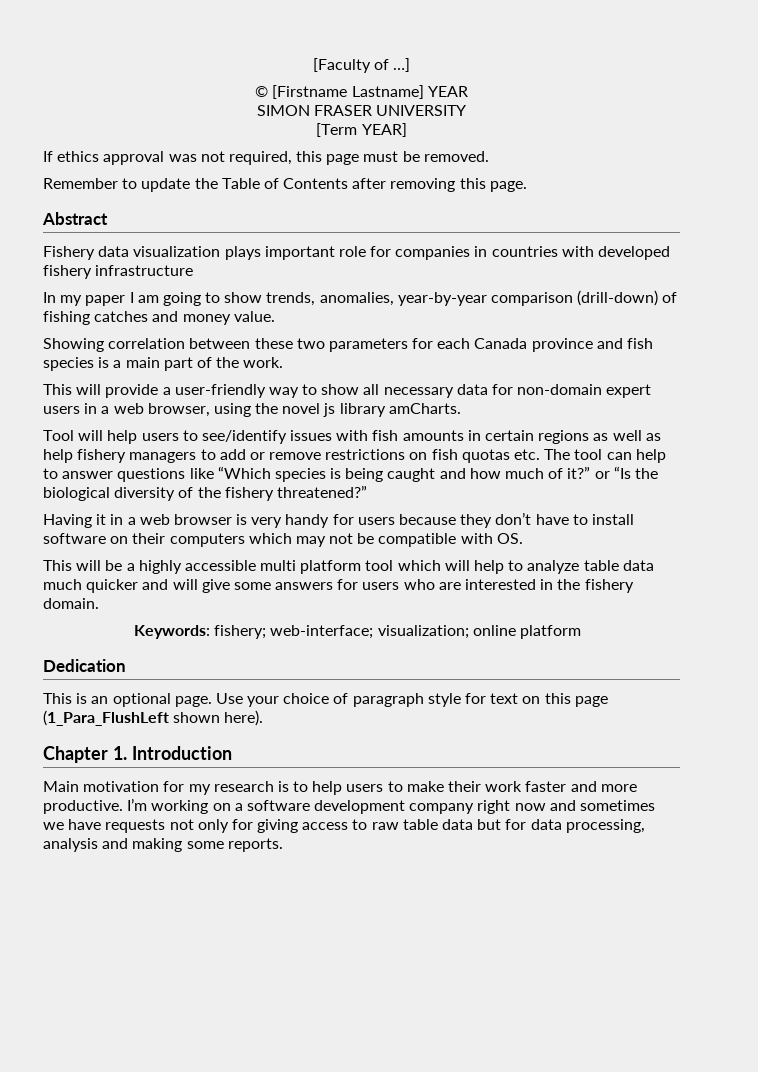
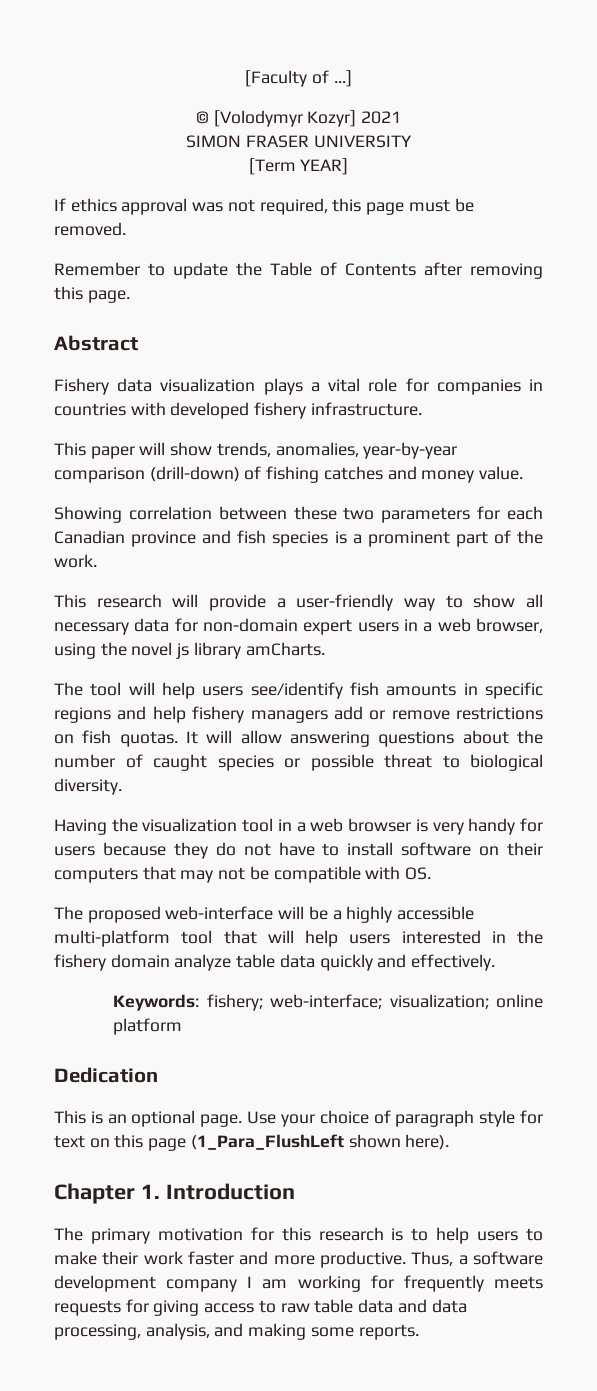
- © [Firstname Lastname] YEAR
+ © [Volodymyr Kozyr] 2021
- Fishery data visualization plays important role for companies in countries with developed fishery infrastructure
- In my paper I am going to show trends, anomalies, year-by-year comparison (drill-down) of fishing catches and money value.
+ Fishery data visualization plays a vital role for companies in countries with developed fishery infrastructure.
+ This paper will show trends, anomalies, year-by-year comparison (drill-down) of fishing catches and money value.
- Showing correlation between these two parameters for each Canada province and fish species is a main part of the work.
+ Showing correlation between these two parameters for each Canadian province and fish species is a prominent part of the work.
- This will provide a user-friendly way to show all necessary data for non-domain expert users in a web browser, using the novel js library amCharts.
+ This research will provide a user-friendly way to show all necessary data for non-domain expert users in a web browser, using the novel js library amCharts.
- Tool will help users to see/identify issues with fish amounts in certain regions as well as help fishery managers to add or remove restrictions on fish quotas etc. The tool can help to answer questions like “Which species is being caught and how much of it?” or “Is the biological diversity of the fishery threatened?”
- Having it in a web browser is very handy for users because they don’t have to install software on their computers which may not be compatible with OS.
+ The tool will help users see/identify fish amounts in specific regions and help fishery managers add or remove restrictions on fish quotas. It will allow answering questions about the number of caught species or possible threat to biological diversity.
+ Having the visualization tool in a web browser is very handy for users because they do not have to install software on their computers that may not be compatible with OS.
- This will be a highly accessible multi platform tool which will help to analyze table data much quicker and will give some answers for users who are interested in the fishery domain.
+ The proposed web-interface will be a highly accessible multi-platform tool that will help users interested in the fishery domain analyze table data quickly and effectively.
- Main motivation for my research is to help users to make their work faster and more productive.
+ The primary motivation for this research is to help users to make their work faster and more productive.
- I’m working on a software development company right now and sometimes we have requests not only for giving access to raw table data but for data processing, analysis and making some reports.
+ Thus, a software development company I am working for frequently meets requests for giving access to raw table data and data processing, analysis, and making some reports.

